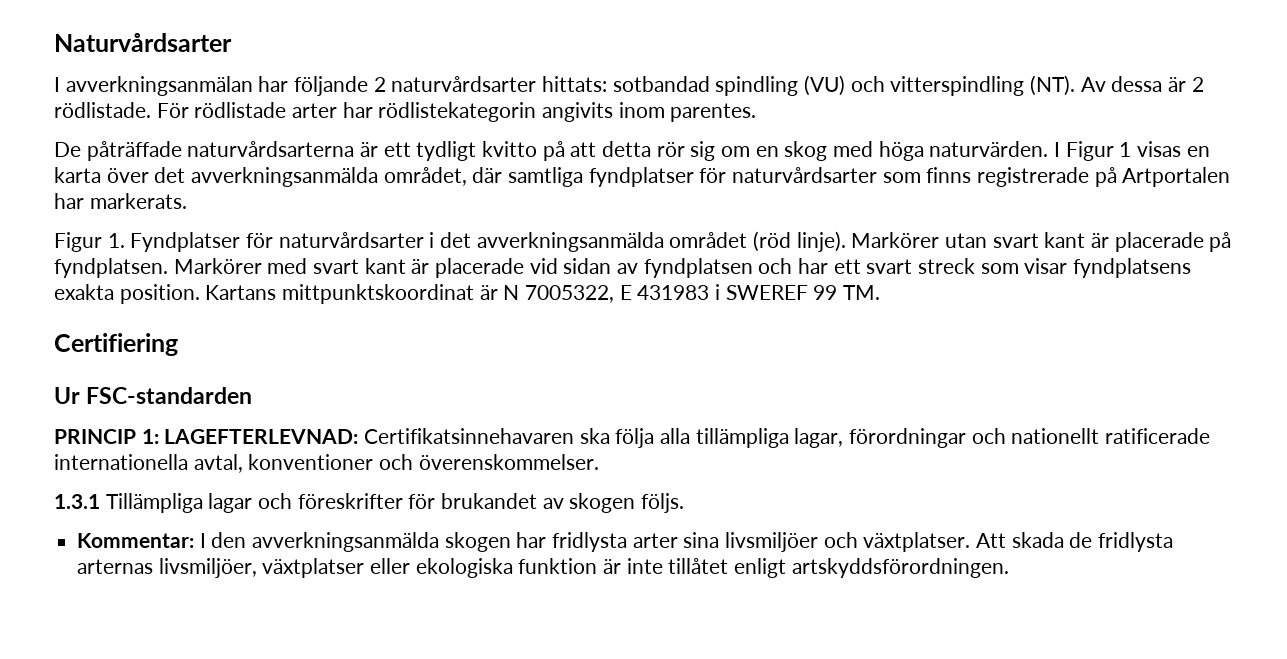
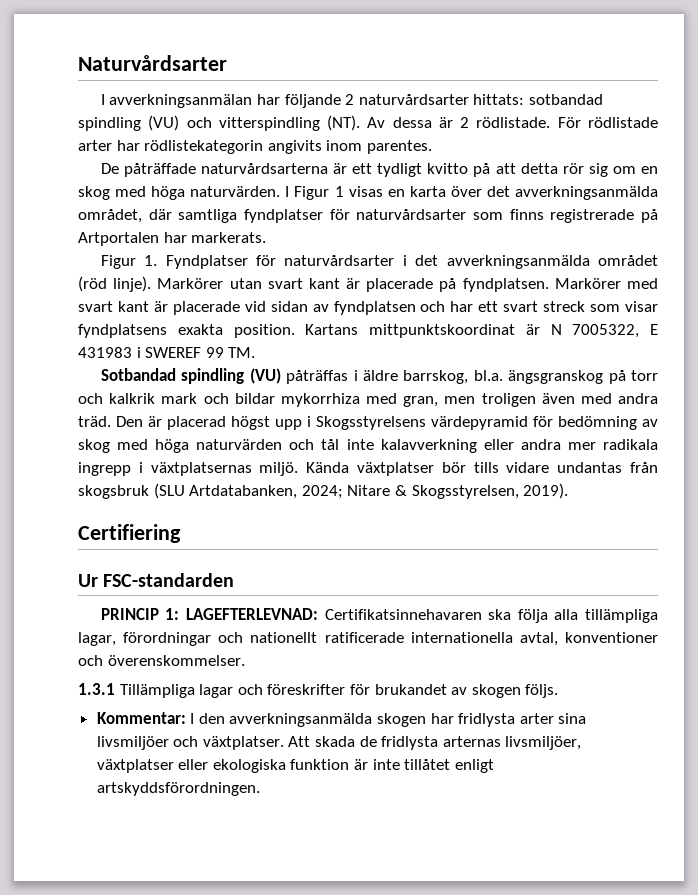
+ Sotbandad spindling (VU) påträffas i äldre barrskog, bl.a. ängsgranskog på torr och kalkrik mark och bildar mykorrhiza med gran, men troligen även med andra träd. Den är placerad högst upp i Skogsstyrelsens värdepyramid för bedömning av skog med höga naturvärden och tål inte kalavverkning eller andra mer radikala ingrepp i växtplatsernas miljö. Kända växtplatser bör tills vidare undantas från skogsbruk (SLU Artdatabanken, 2024; Nitare & Skogsstyrelsen, 2019).

